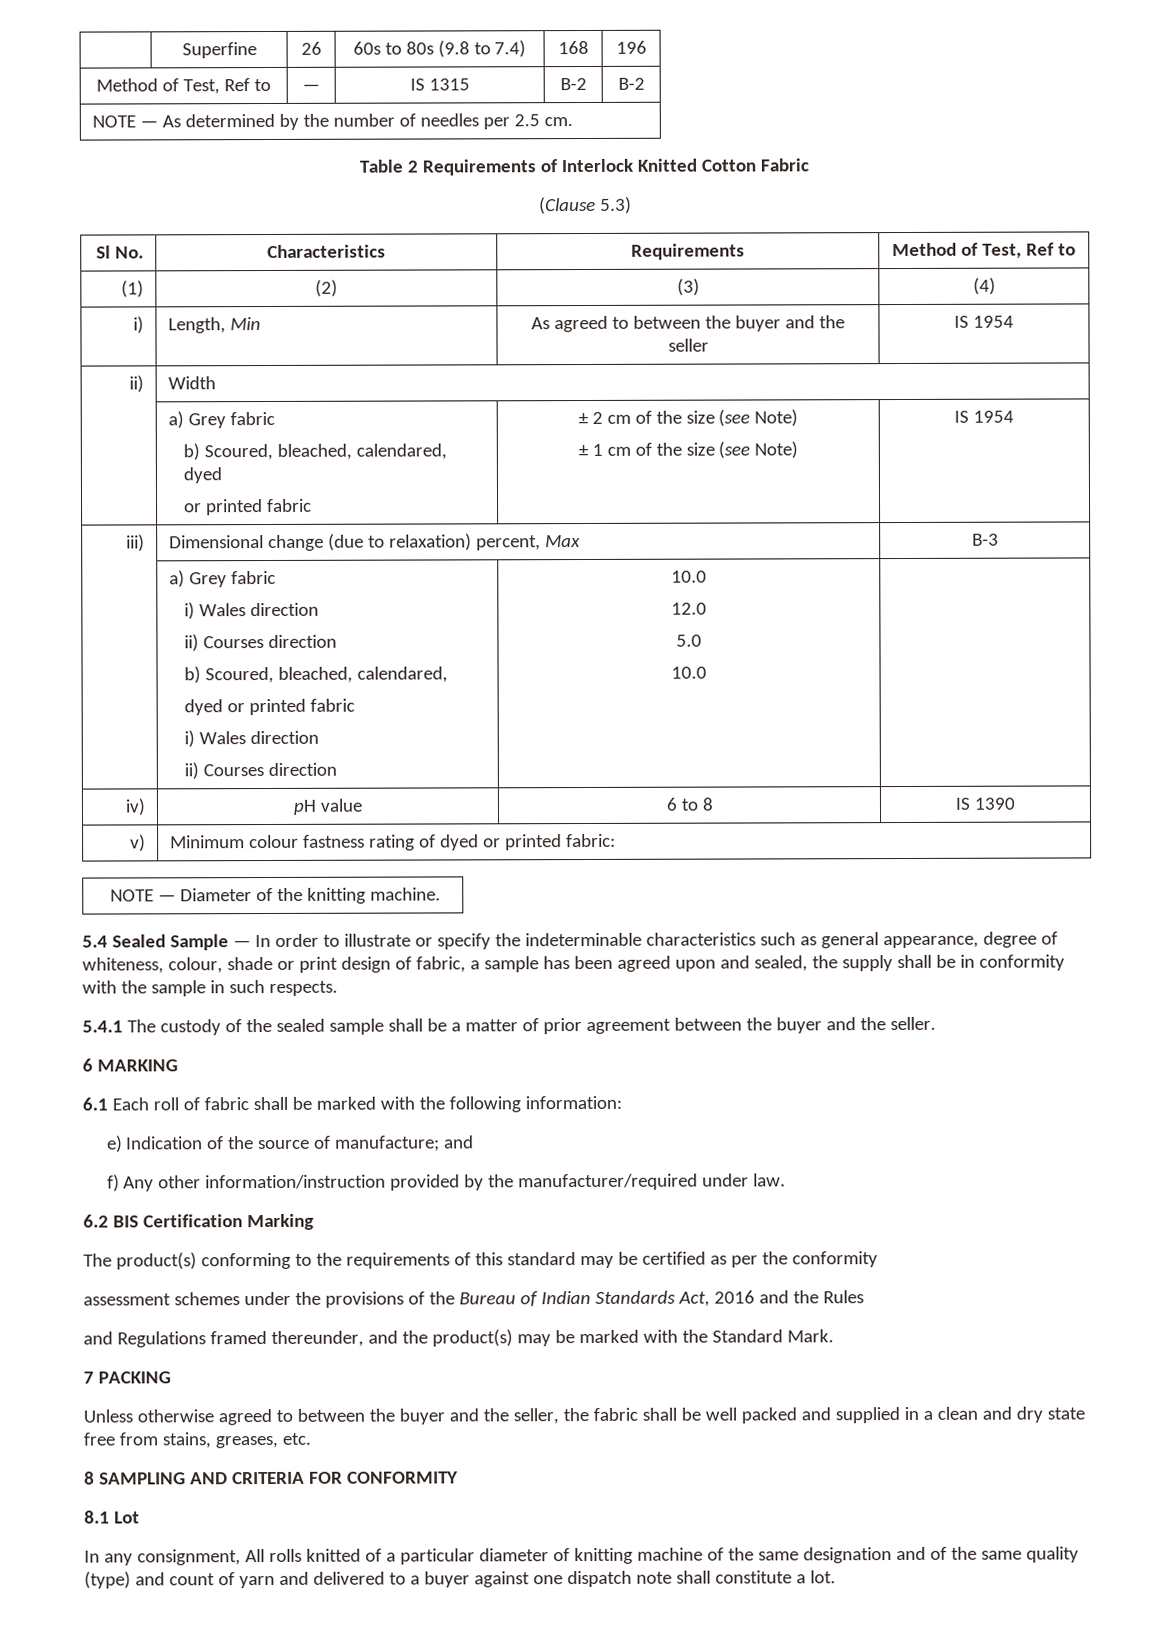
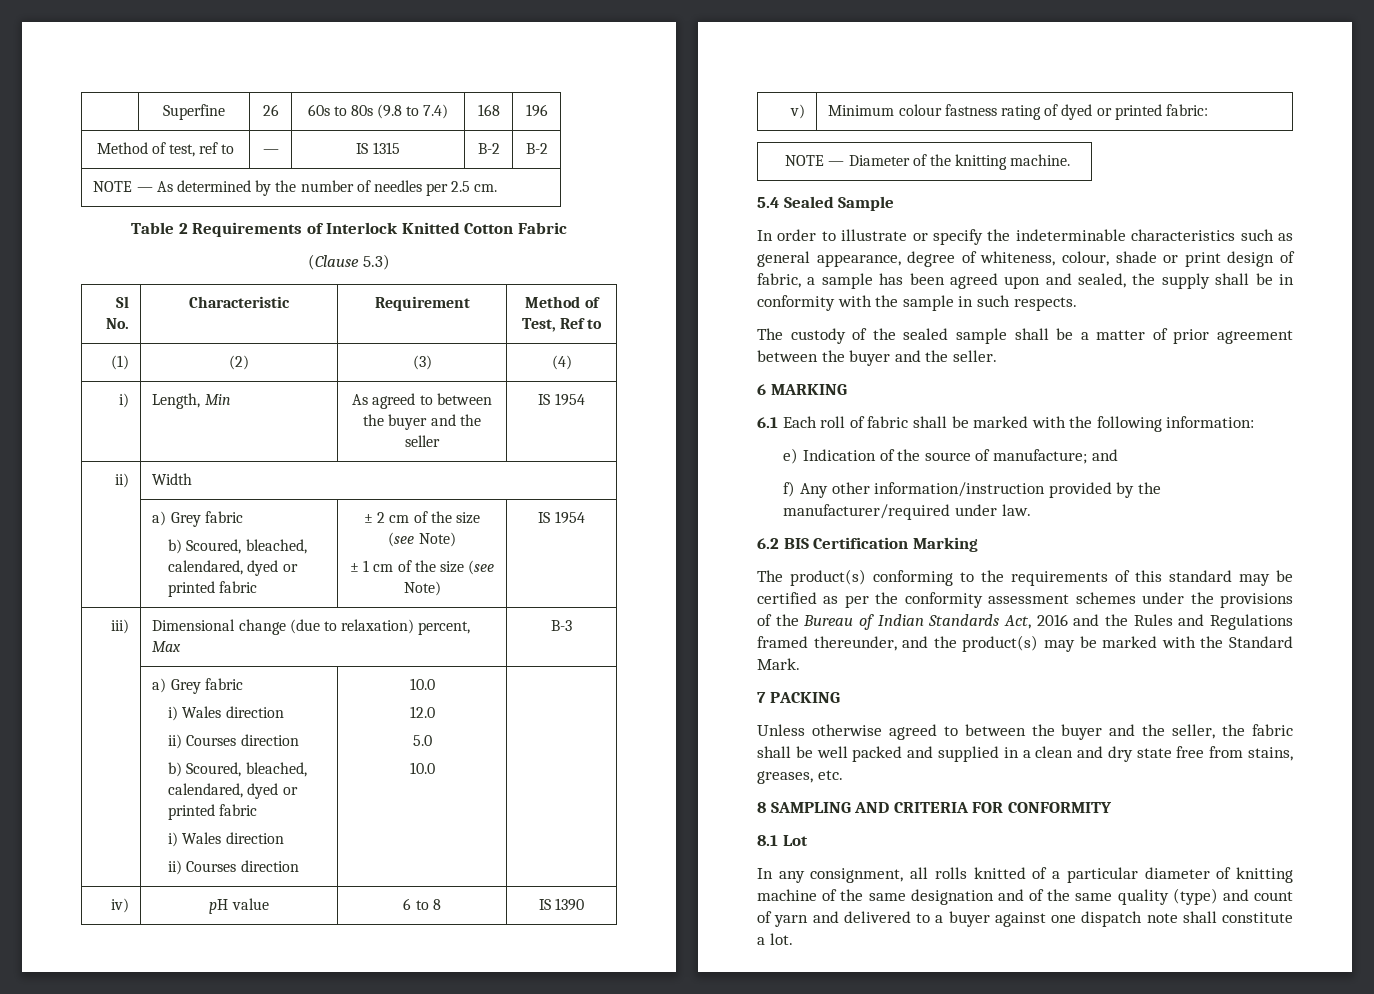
- Method of Test, Ref to | — | IS 1315 | B-2 | B-2
+ Method of test, ref to | — | IS 1315 | B-2 | B-2
- Sl No. | Characteristics | Requirements | Method of Test, Ref to
+ Sl No. | Characteristic | Requirement | Method of Test, Ref to
  ii) | Width
  | a) Grey fabric
- b) Scoured, bleached, calendared, dyed
- or printed fabric | ± 2 cm of the size (see Note)
+ b) Scoured, bleached, calendared, dyed or printed fabric | ± 2 cm of the size (see Note)
  iii) | Dimensional change (due to relaxation) percent, Max | B-3
  | a) Grey fabric
  i) Wales direction
  ii) Courses direction
- b) Scoured, bleached, calendared,
- dyed or printed fabric
+ b) Scoured, bleached, calendared, dyed or printed fabric
- 5.4 Sealed Sample — In order to illustrate or specify the indeterminable characteristics such as general appearance, degree of whiteness, colour, shade or print design of fabric, a sample has been agreed upon and sealed, the supply shall be in conformity with the sample in such respects.
+ 5.4 Sealed Sample
+ In order to illustrate or specify the indeterminable characteristics such as general appearance, degree of whiteness, colour, shade or print design of fabric, a sample has been agreed upon and sealed, the supply shall be in conformity with the sample in such respects.
- 5.4.1 The custody of the sealed sample shall be a matter of prior agreement between the buyer and the seller.
+ The custody of the sealed sample shall be a matter of prior agreement between the buyer and the seller.
- The product(s) conforming to the requirements of this standard may be certified as per the conformity
- assessment schemes under the provisions of the Bureau of Indian Standards Act, 2016 and the Rules
- and Regulations framed thereunder, and the product(s) may be marked with the Standard Mark.
+ The product(s) conforming to the requirements of this standard may be certified as per the conformity assessment schemes under the provisions of the Bureau of Indian Standards Act, 2016 and the Rules and Regulations framed thereunder, and the product(s) may be marked with the Standard Mark.
- In any consignment, All rolls knitted of a particular diameter of knitting machine of the same designation and of the same quality (type) and count of yarn and delivered to a buyer against one dispatch note shall constitute a lot.
+ In any consignment, all rolls knitted of a particular diameter of knitting machine of the same designation and of the same quality (type) and count of yarn and delivered to a buyer against one dispatch note shall constitute a lot.

